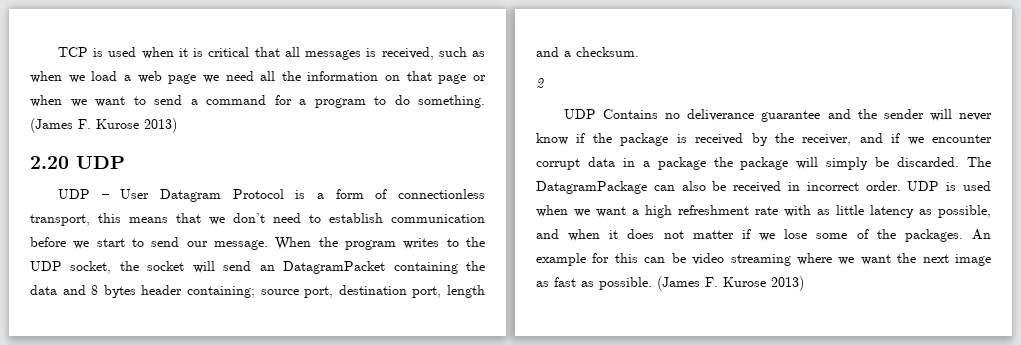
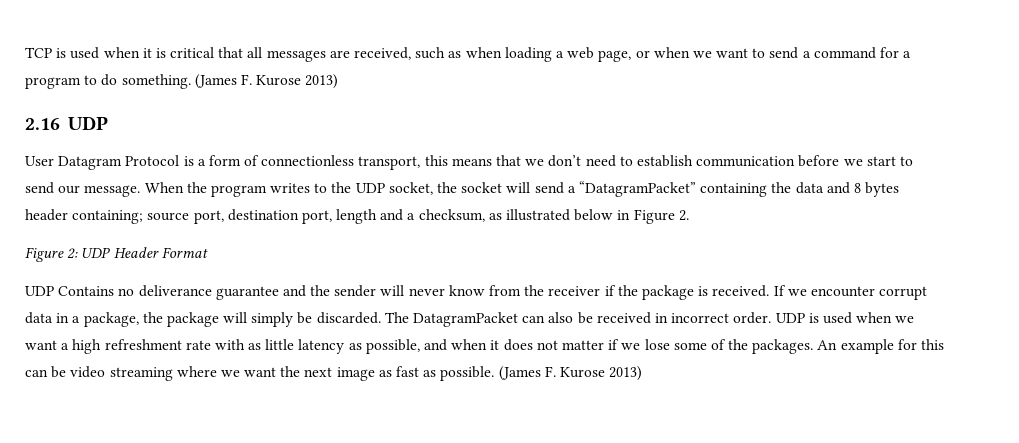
- TCP is used when it is critical that all messages is received, such as when we load a web page we need all the information on that page or when we want to send a command for a program to do something.
+ TCP is used when it is critical that all messages are received, such as when loading a web page, or when we want to send a command for a program to do something.
- 2.20 UDP
+ 2.16 UDP
- UDP – User Datagram Protocol is a form of connectionless transport, this means that we don’t need to establish communication before we start to send our message.
+ User Datagram Protocol is a form of connectionless transport, this means that we don’t need to establish communication before we start to send our message.
- When the program writes to the UDP socket, the socket will send an DatagramPacket containing the data and 8 bytes header containing; source port, destination port, length and a checksum.
- 2
+ When the program writes to the UDP socket, the socket will send a “DatagramPacket” containing the data and 8 bytes header containing; source port, destination port, length and a checksum, as illustrated below in Figure 2.
+ Figure 2: UDP Header Format
- UDP Contains no deliverance guarantee and the sender will never know if the package is received by the receiver, and if we encounter corrupt data in a package the package will simply be discarded.
+ UDP Contains no deliverance guarantee and the sender will never know from the receiver if the package is received. If we encounter corrupt data in a package, the package will simply be discarded.
- The DatagramPackage can also be received in incorrect order.
+ The DatagramPacket can also be received in incorrect order.

